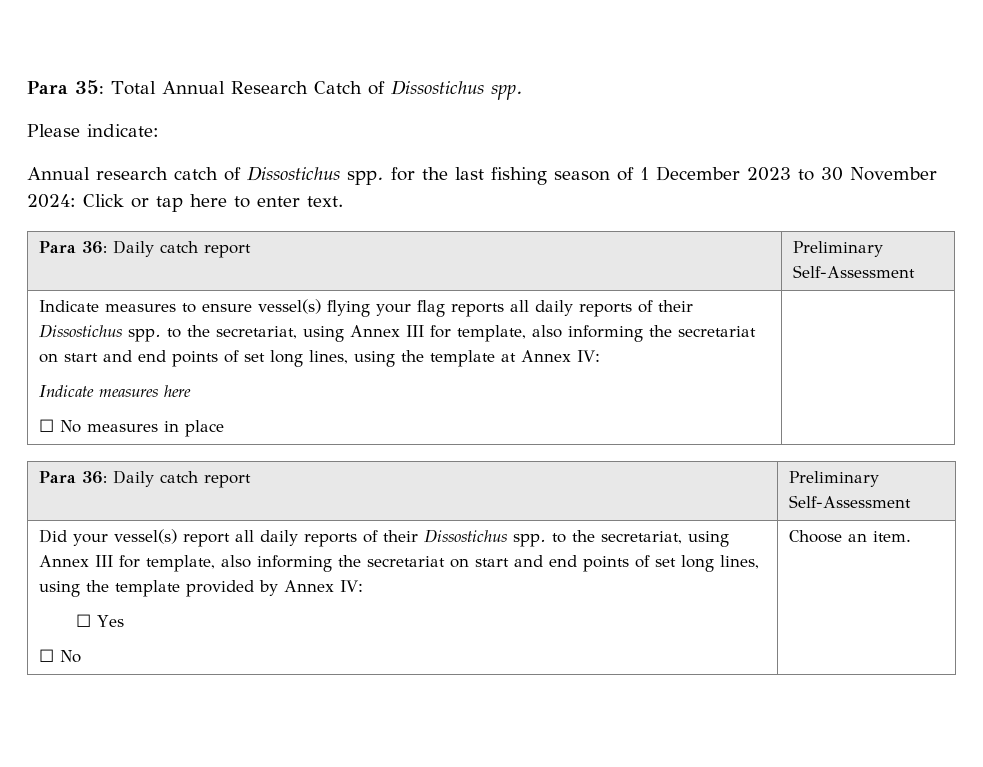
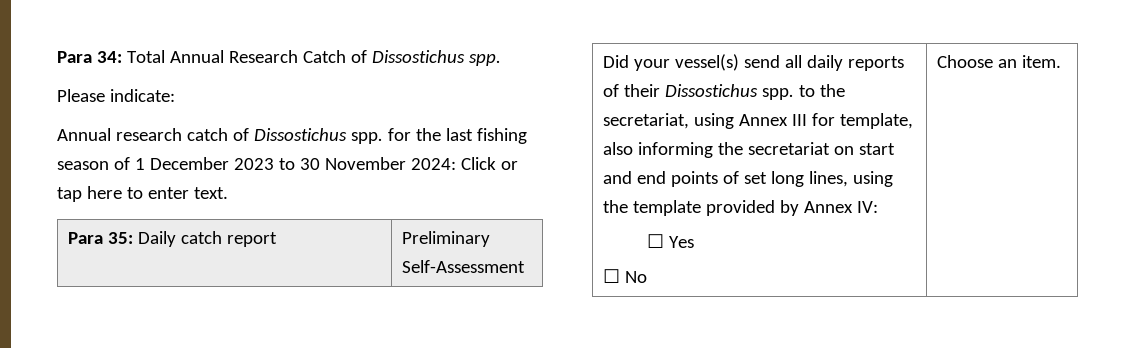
- Para 35: Total Annual Research Catch of Dissostichus spp.
+ Para 34: Total Annual Research Catch of Dissostichus spp.
  Annual research catch of Dissostichus spp. for the last fishing season of 1 December 2023 to 30 November 2024: Click or tap here to enter text.
- Para 36: Daily catch report | Preliminary Self-Assessment
- Indicate measures to ensure vessel(s) flying your flag reports all daily reports of their Dissostichus spp. to the secretariat, using Annex III for template, also informing the secretariat on start and end points of set long lines, using the template at Annex IV:
- Indicate measures here
- ☐ No measures in place |
- Para 36: Daily catch report | Preliminary Self-Assessment
+ Para 35: Daily catch report | Preliminary Self-Assessment
- Did your vessel(s) report all daily reports of their Dissostichus spp. to the secretariat, using Annex III for template, also informing the secretariat on start and end points of set long lines, using the template provided by Annex IV:
+ Did your vessel(s) send all daily reports of their Dissostichus spp. to the secretariat, using Annex III for template, also informing the secretariat on start and end points of set long lines, using the template provided by Annex IV:

